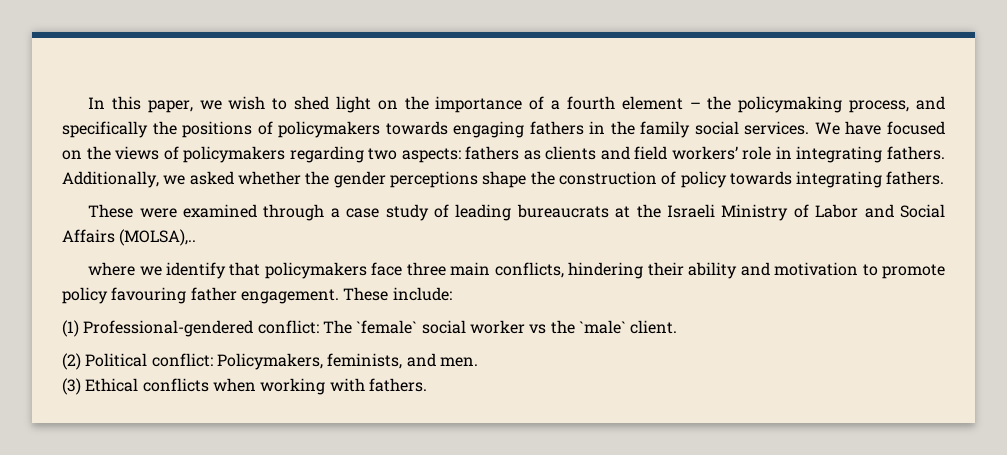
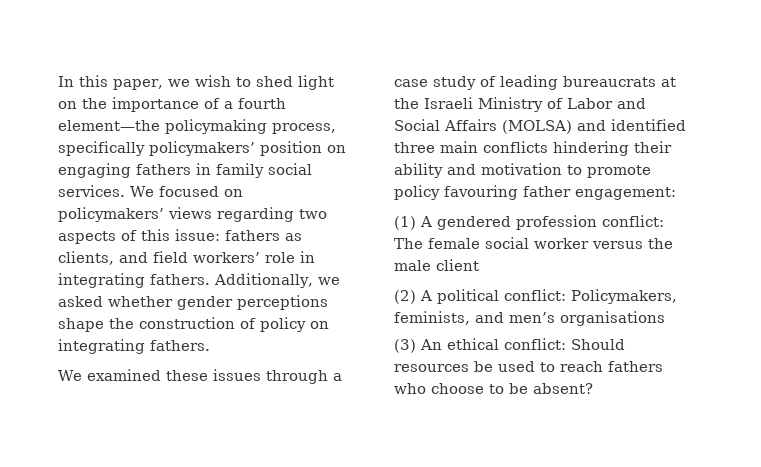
- In this paper, we wish to shed light on the importance of a fourth element – the policymaking process, and specifically the positions of policymakers towards engaging fathers in the family social services.
+ In this paper, we wish to shed light on the importance of a fourth element—the policymaking process, specifically policymakers’ position on engaging fathers in family social services.
- We have focused on the views of policymakers regarding two aspects: fathers as clients and field workers’ role in integrating fathers.
+ We focused on policymakers’ views regarding two aspects of this issue: fathers as clients, and field workers’ role in integrating fathers.
- Additionally, we asked whether the gender perceptions shape the construction of policy towards integrating fathers.
+ Additionally, we asked whether gender perceptions shape the construction of policy on integrating fathers.
- These were examined through a case study of leading bureaucrats at the Israeli Ministry of Labor and Social Affairs (MOLSA),..
- where we identify that policymakers face three main conflicts, hindering their ability and motivation to promote policy favouring father engagement. These include:
- (1) Professional-gendered conflict: The `female` social worker vs the `male` client.
+ We examined these issues through a case study of leading bureaucrats at the Israeli Ministry of Labor and Social Affairs (MOLSA) and identified three main conflicts hindering their ability and motivation to promote policy favouring father engagement:
+ (1) A gendered profession conflict: The female social worker versus the male client
- (2) Political conflict: Policymakers, feminists, and men.
+ (2) A political conflict: Policymakers, feminists, and men’s organisations
- (3) Ethical conflicts when working with fathers.
+ (3) An ethical conflict: Should resources be used to reach fathers who choose to be absent?

